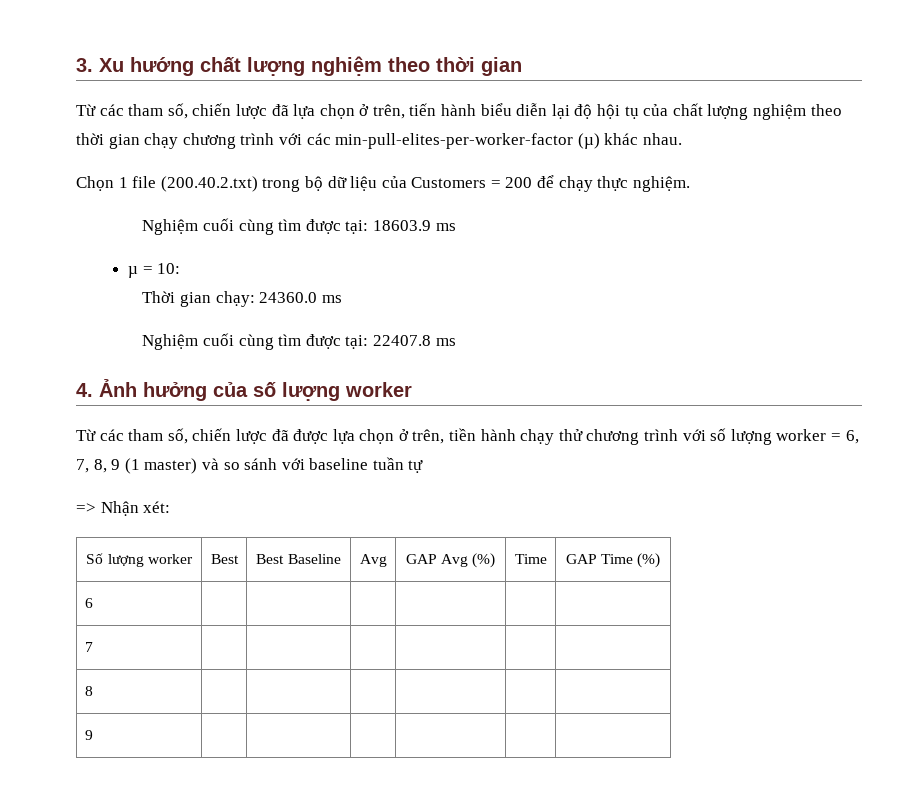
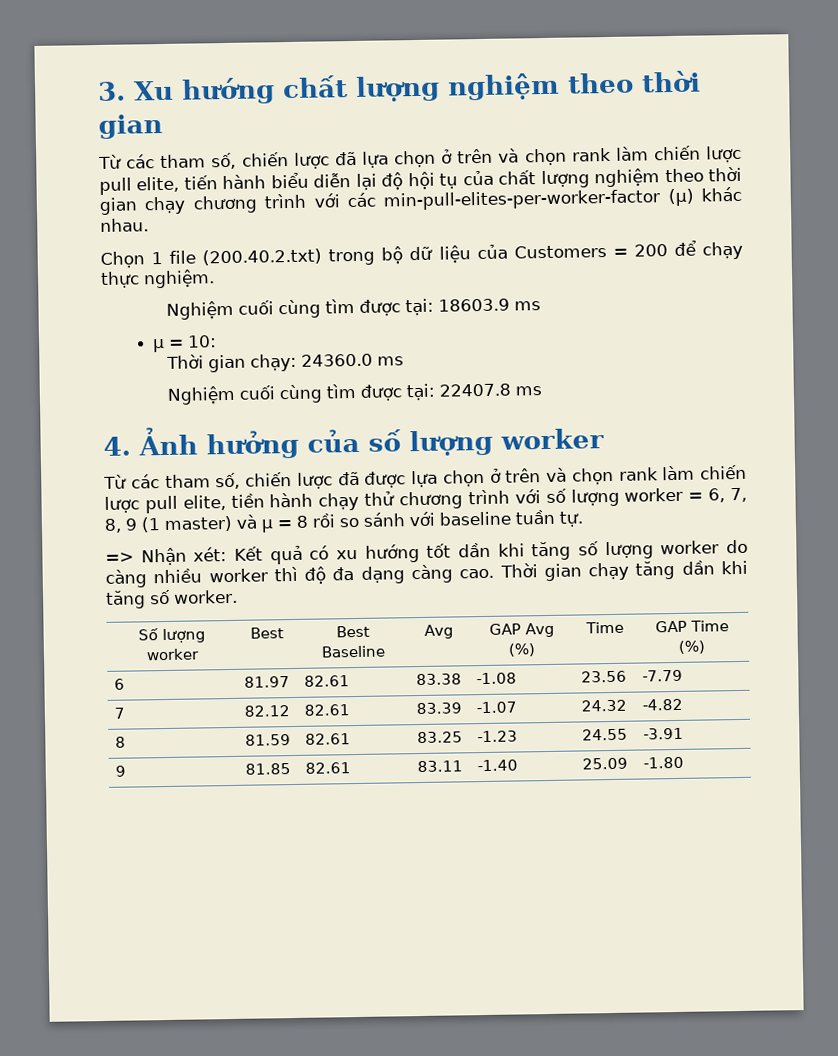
- Từ các tham số, chiến lược đã lựa chọn ở trên, tiến hành biểu diễn lại độ hội tụ của chất lượng nghiệm theo thời gian chạy chương trình với các min-pull-elites-per-worker-factor (µ) khác nhau.
+ Từ các tham số, chiến lược đã lựa chọn ở trên và chọn rank làm chiến lược pull elite, tiến hành biểu diễn lại độ hội tụ của chất lượng nghiệm theo thời gian chạy chương trình với các min-pull-elites-per-worker-factor (µ) khác nhau.
- Từ các tham số, chiến lược đã được lựa chọn ở trên, tiền hành chạy thử chương trình với số lượng worker = 6, 7, 8, 9 (1 master) và so sánh với baseline tuần tự
+ Từ các tham số, chiến lược đã được lựa chọn ở trên và chọn rank làm chiến lược pull elite, tiền hành chạy thử chương trình với số lượng worker = 6, 7, 8, 9 (1 master) và µ = 8 rồi so sánh với baseline tuần tự.
- => Nhận xét:
+ => Nhận xét: Kết quả có xu hướng tốt dần khi tăng số lượng worker do càng nhiều worker thì độ đa dạng càng cao. Thời gian chạy tăng dần khi tăng số worker.
- 6 | | | | | |
- 7 | | | | | |
- 8 | | | | | |
- 9 | | | | | |
+ 6 | 81.97 | 82.61 | 83.38 | -1.08 | 23.56 | -7.79
+ 7 | 82.12 | 82.61 | 83.39 | -1.07 | 24.32 | -4.82
+ 8 | 81.59 | 82.61 | 83.25 | -1.23 | 24.55 | -3.91
+ 9 | 81.85 | 82.61 | 83.11 | -1.40 | 25.09 | -1.80

